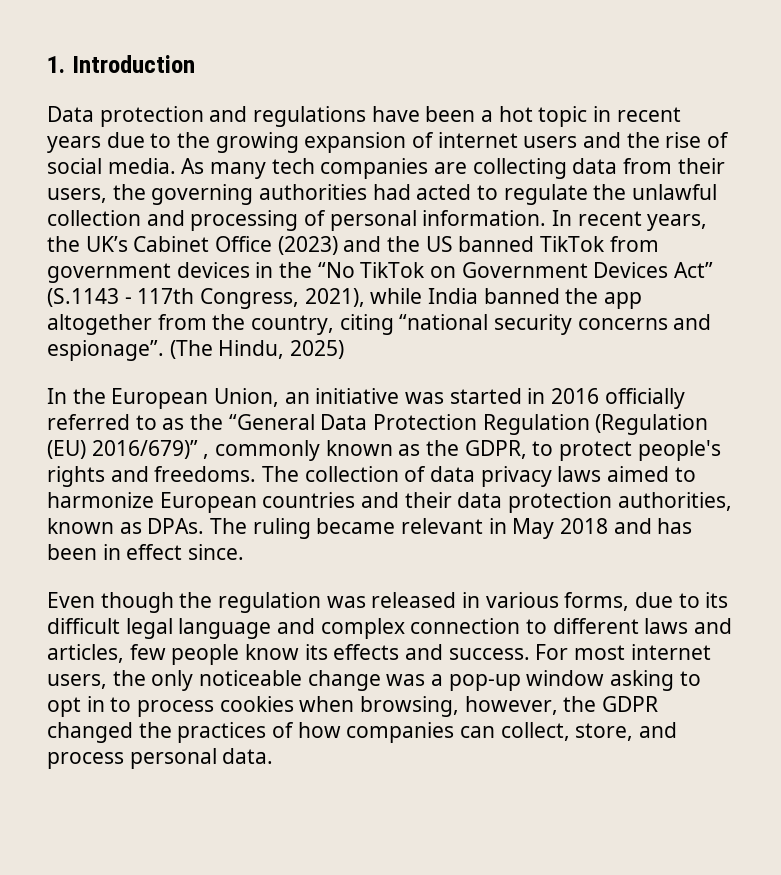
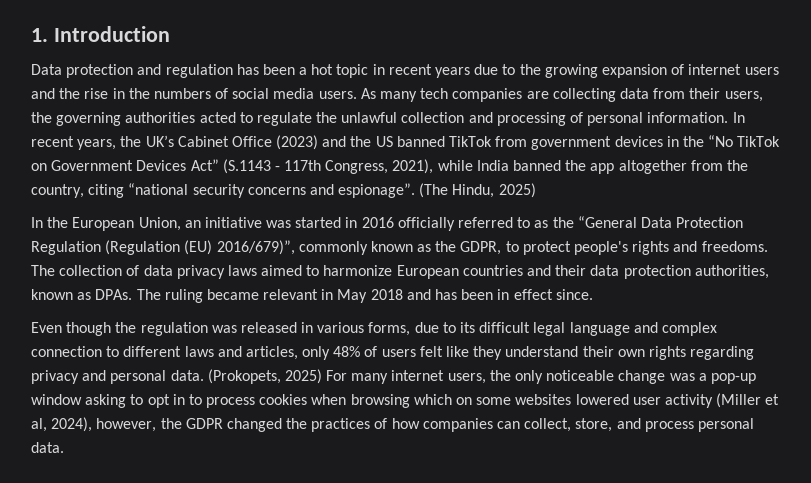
- Data protection and regulations have been a hot topic in recent years due to the growing expansion of internet users and the rise of social media.
+ Data protection and regulation has been a hot topic in recent years due to the growing expansion of internet users and the rise in the numbers of social media users.
- As many tech companies are collecting data from their users, the governing authorities had acted to regulate the unlawful collection and processing of personal information.
+ As many tech companies are collecting data from their users, the governing authorities acted to regulate the unlawful collection and processing of personal information.
- In the European Union, an initiative was started in 2016 officially referred to as the “General Data Protection Regulation (Regulation (EU) 2016/679)” , commonly known as the GDPR, to protect people's rights and freedoms.
+ In the European Union, an initiative was started in 2016 officially referred to as the “General Data Protection Regulation (Regulation (EU) 2016/679)”, commonly known as the GDPR, to protect people's rights and freedoms.
- Even though the regulation was released in various forms, due to its difficult legal language and complex connection to different laws and articles, few people know its effects and success. For most internet users, the only noticeable change was a pop-up window asking to opt in to process cookies when browsing, however, the GDPR changed the practices of how companies can collect, store, and process personal data.
+ Even though the regulation was released in various forms, due to its difficult legal language and complex connection to different laws and articles, only 48% of users felt like they understand their own rights regarding privacy and personal data. (Prokopets, 2025) For many internet users, the only noticeable change was a pop-up window asking to opt in to process cookies when browsing which on some websites lowered user activity (Miller et al, 2024), however, the GDPR changed the practices of how companies can collect, store, and process personal data.

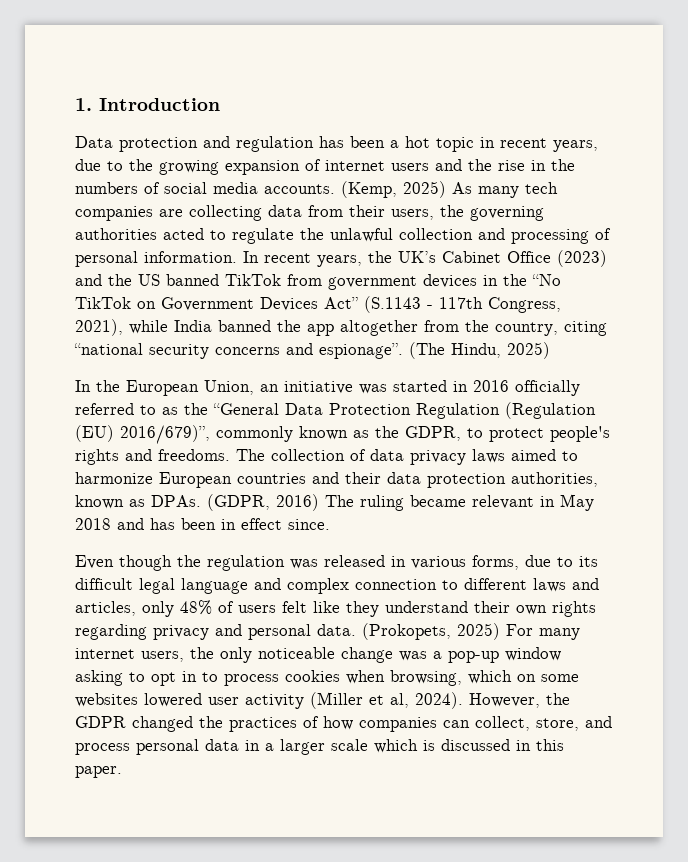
- Data protection and regulation has been a hot topic in recent years due to the growing expansion of internet users and the rise in the numbers of social media users. As many tech companies are collecting data from their users, the governing authorities acted to regulate the unlawful collection and processing of personal information.
+ Data protection and regulation has been a hot topic in recent years, due to the growing expansion of internet users and the rise in the numbers of social media accounts. (Kemp, 2025) As many tech companies are collecting data from their users, the governing authorities acted to regulate the unlawful collection and processing of personal information.
- The ruling became relevant in May 2018 and has been in effect since.
+ (GDPR, 2016) The ruling became relevant in May 2018 and has been in effect since.
- (Prokopets, 2025) For many internet users, the only noticeable change was a pop-up window asking to opt in to process cookies when browsing which on some websites lowered user activity (Miller et al, 2024), however, the GDPR changed the practices of how companies can collect, store, and process personal data.
+ (Prokopets, 2025) For many internet users, the only noticeable change was a pop-up window asking to opt in to process cookies when browsing, which on some websites lowered user activity (Miller et al, 2024). However, the GDPR changed the practices of how companies can collect, store, and process personal data in a larger scale which is discussed in this paper.

